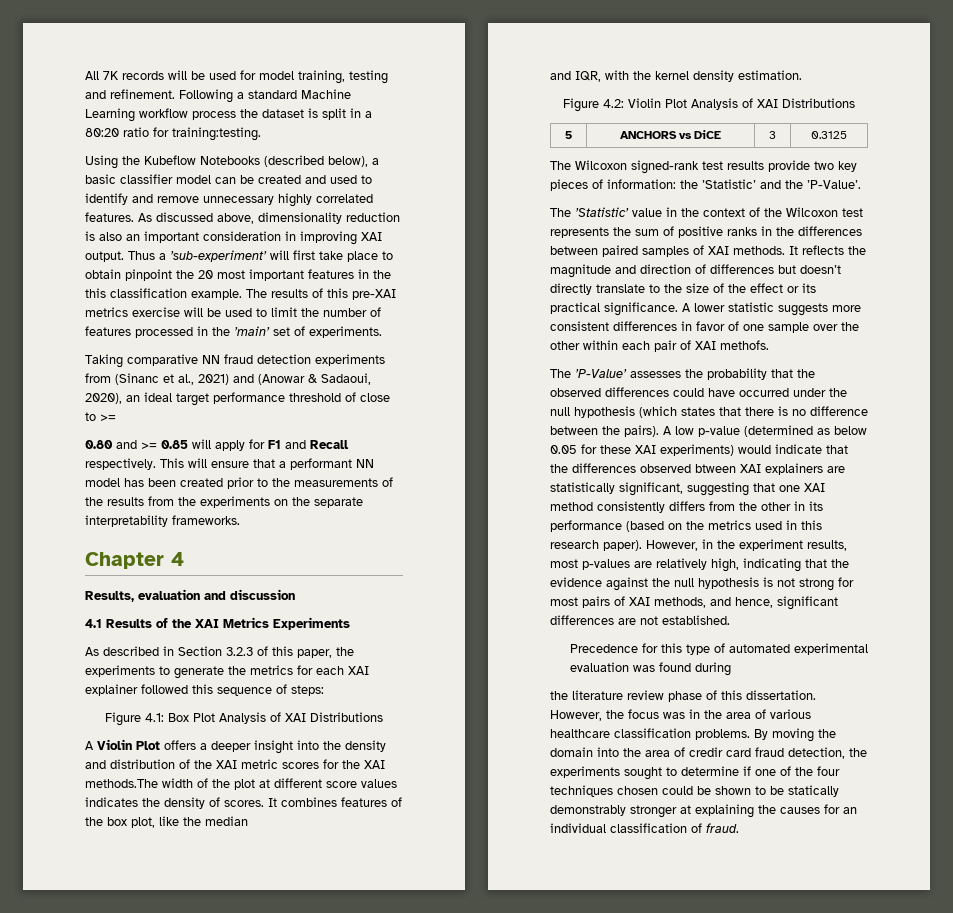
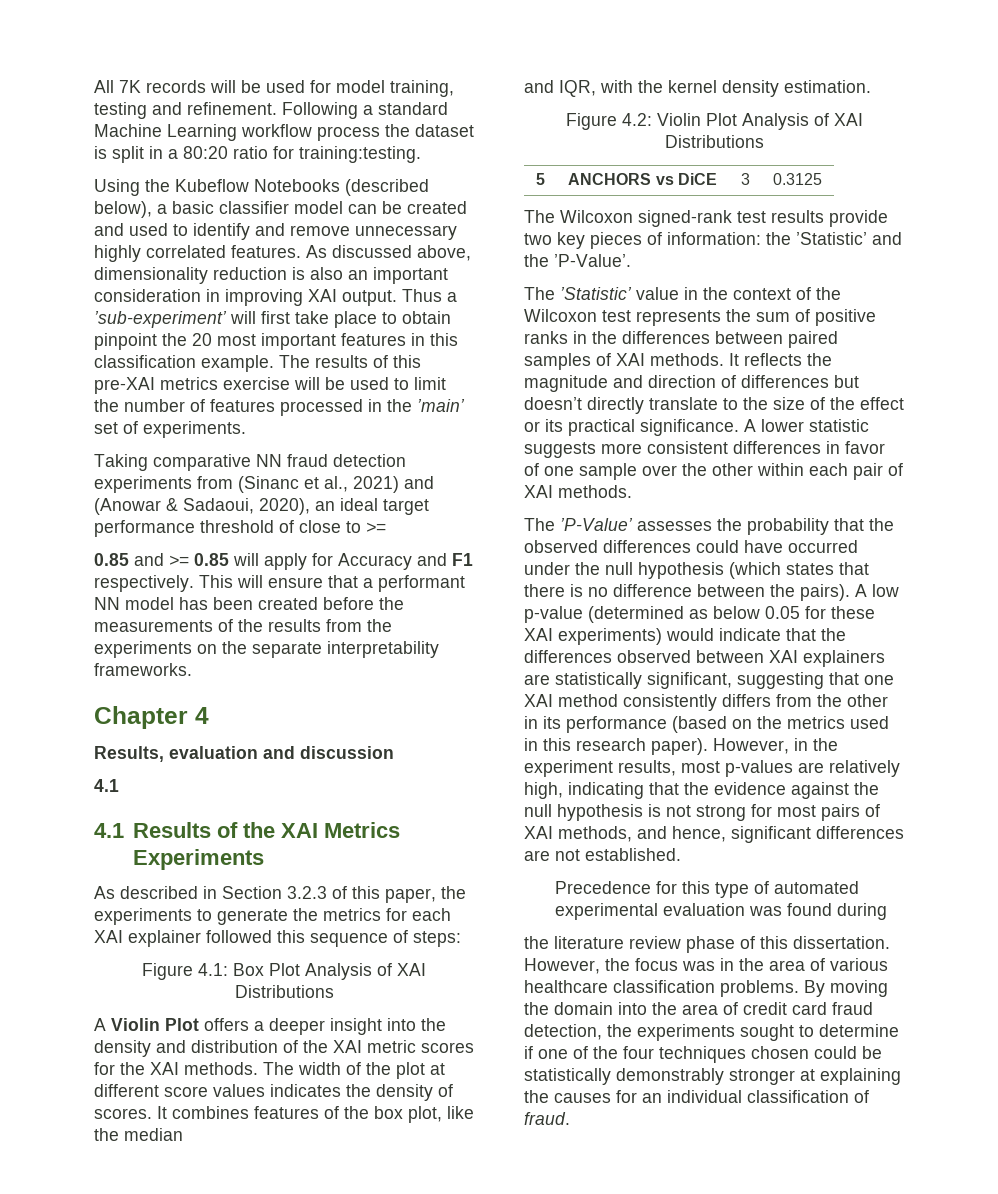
- Thus a ’sub-experiment’ will first take place to obtain pinpoint the 20 most important features in the this classification example.
+ Thus a ’sub-experiment’ will first take place to obtain pinpoint the 20 most important features in this classification example.
- 0.80 and >= 0.85 will apply for F1 and Recall respectively.
+ 0.85 and >= 0.85 will apply for Accuracy and F1 respectively.
- This will ensure that a performant NN model has been created prior to the measurements of the results from the experiments on the separate interpretability frameworks.
+ This will ensure that a performant NN model has been created before the measurements of the results from the experiments on the separate interpretability frameworks.
  Results, evaluation and discussion
+ 4.1
- A Violin Plot offers a deeper insight into the density and distribution of the XAI metric scores for the XAI methods.The width of the plot at different score values indicates the density of scores.
+ A Violin Plot offers a deeper insight into the density and distribution of the XAI metric scores for the XAI methods. The width of the plot at different score values indicates the density of scores.
- A lower statistic suggests more consistent differences in favor of one sample over the other within each pair of XAI methofs.
+ A lower statistic suggests more consistent differences in favor of one sample over the other within each pair of XAI methods.
- A low p-value (determined as below 0.05 for these XAI experiments) would indicate that the differences observed btween XAI explainers are statistically significant, suggesting that one XAI method consistently differs from the other in its performance (based on the metrics used in this research paper).
+ A low p-value (determined as below 0.05 for these XAI experiments) would indicate that the differences observed between XAI explainers are statistically significant, suggesting that one XAI method consistently differs from the other in its performance (based on the metrics used in this research paper).
- By moving the domain into the area of credir card fraud detection, the experiments sought to determine if one of the four techniques chosen could be shown to be statically demonstrably stronger at explaining the causes for an individual classification of fraud.
+ By moving the domain into the area of credit card fraud detection, the experiments sought to determine if one of the four techniques chosen could be statistically demonstrably stronger at explaining the causes for an individual classification of fraud.

